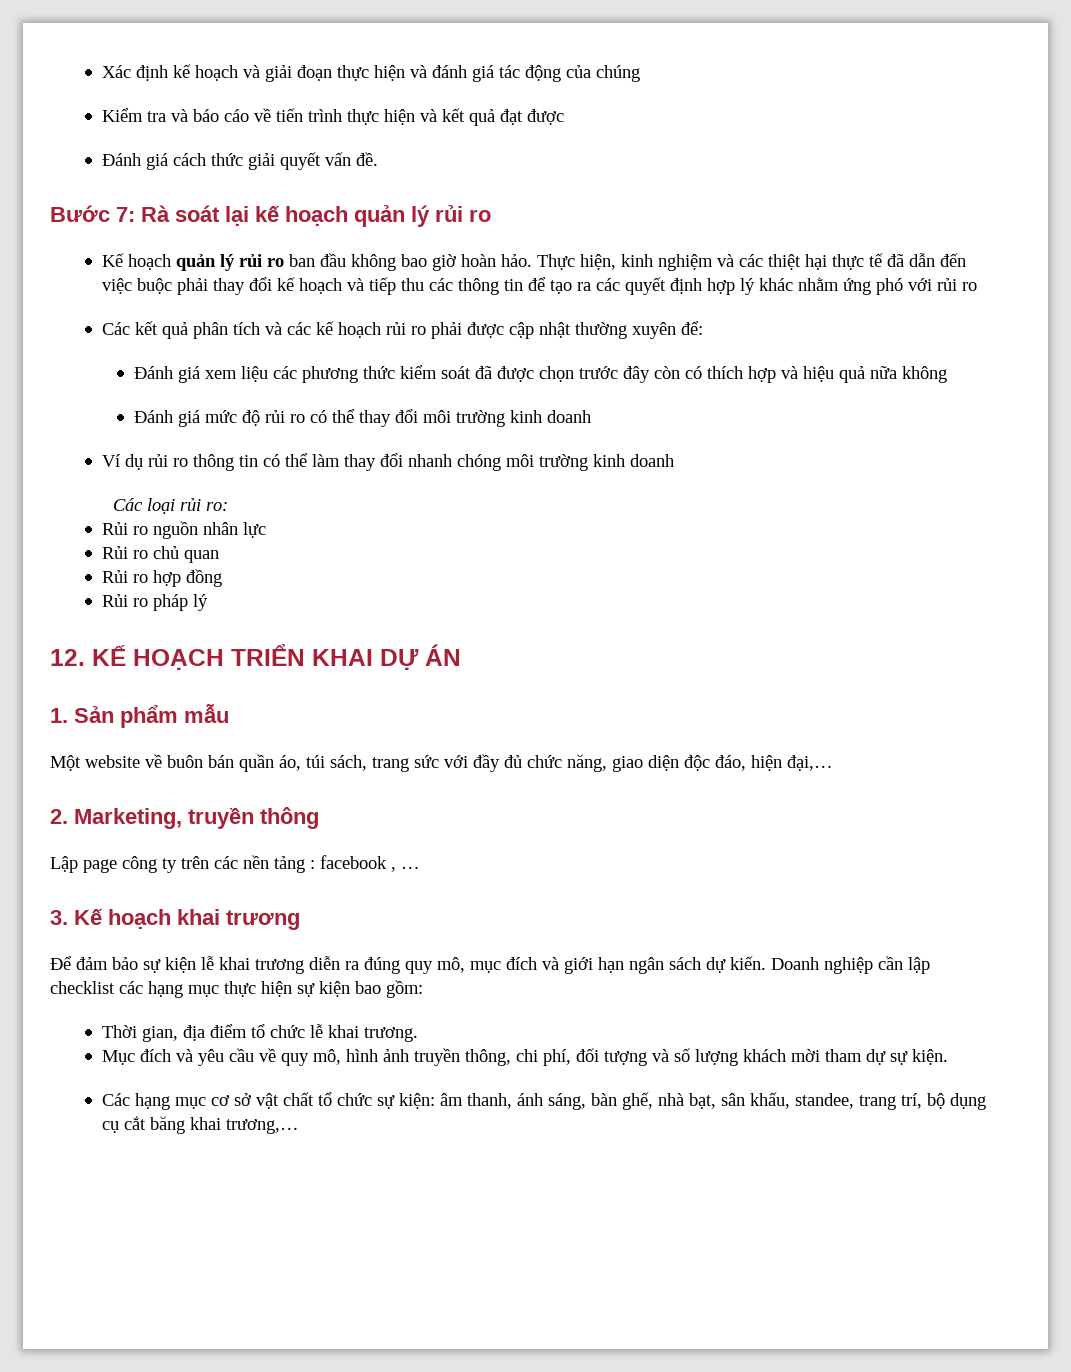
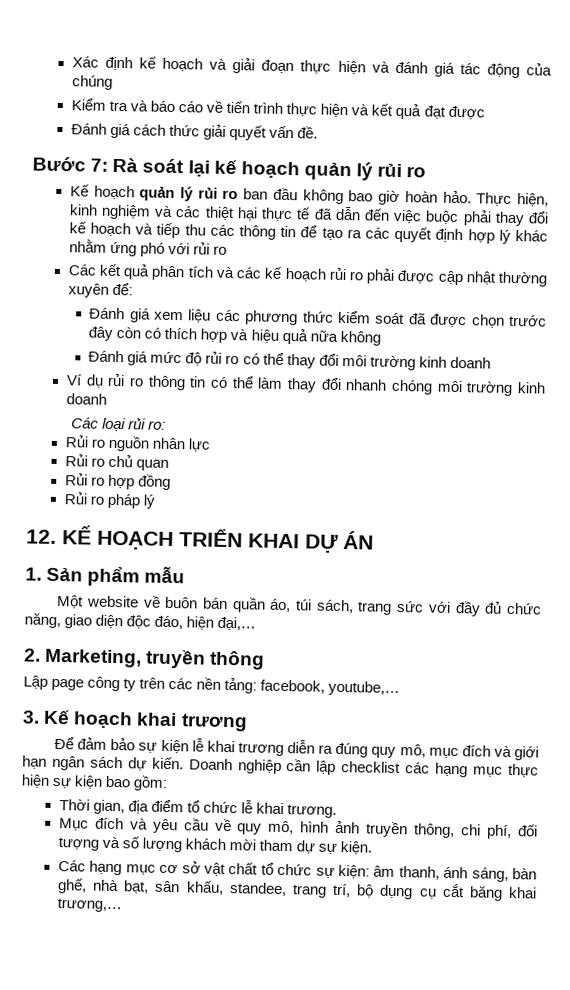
- Lập page công ty trên các nền tảng : facebook , …
+ Lập page công ty trên các nền tảng: facebook, youtube,…

